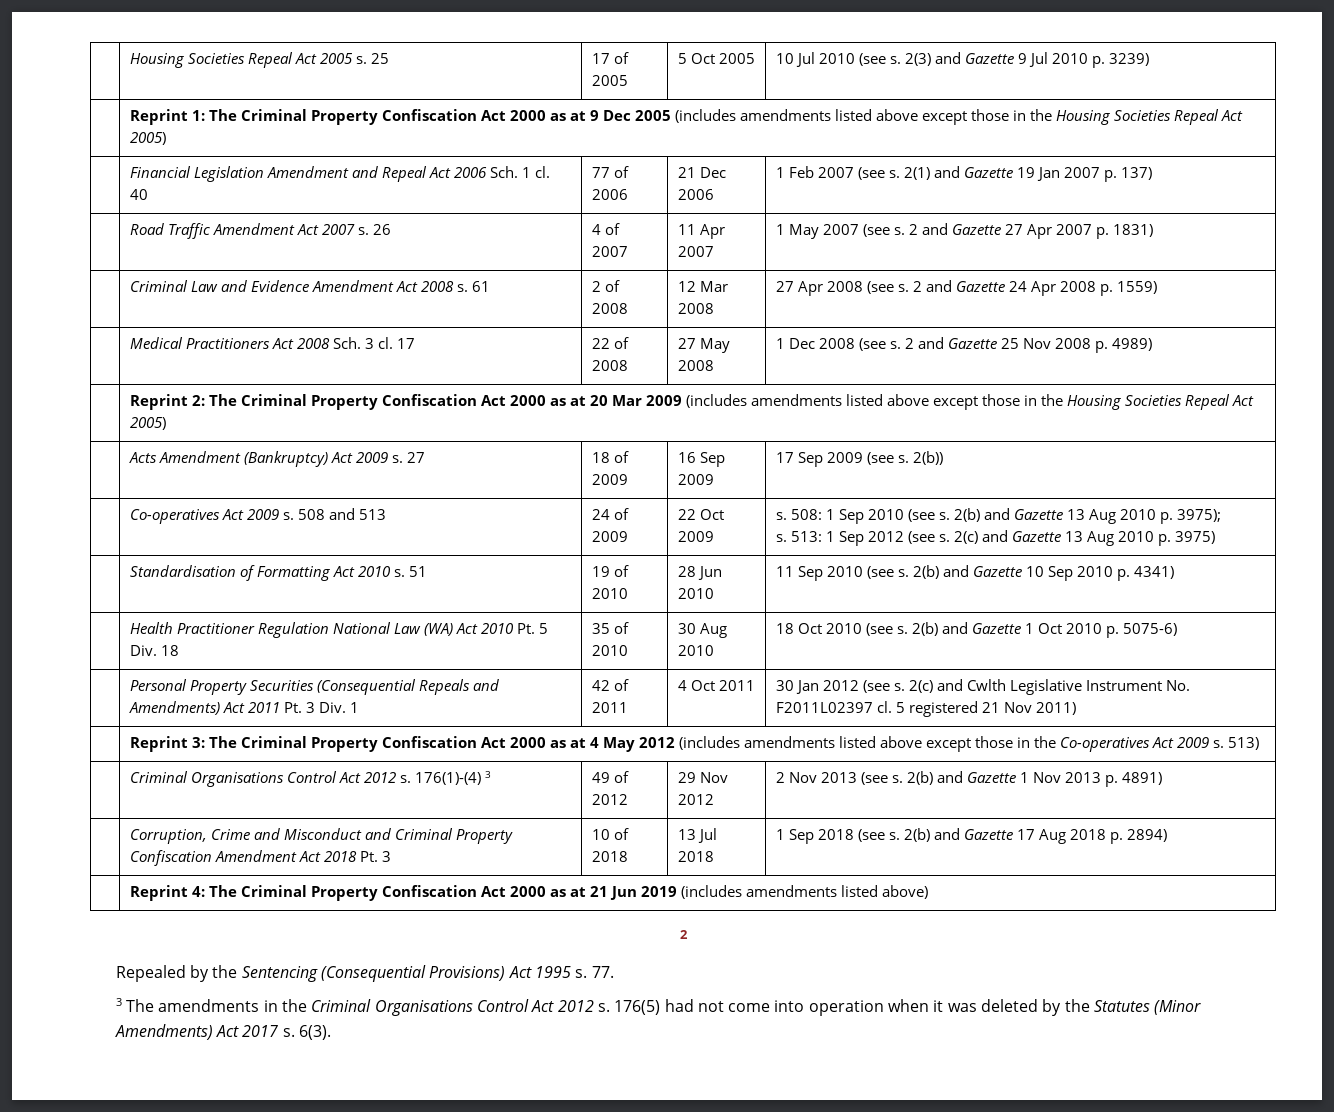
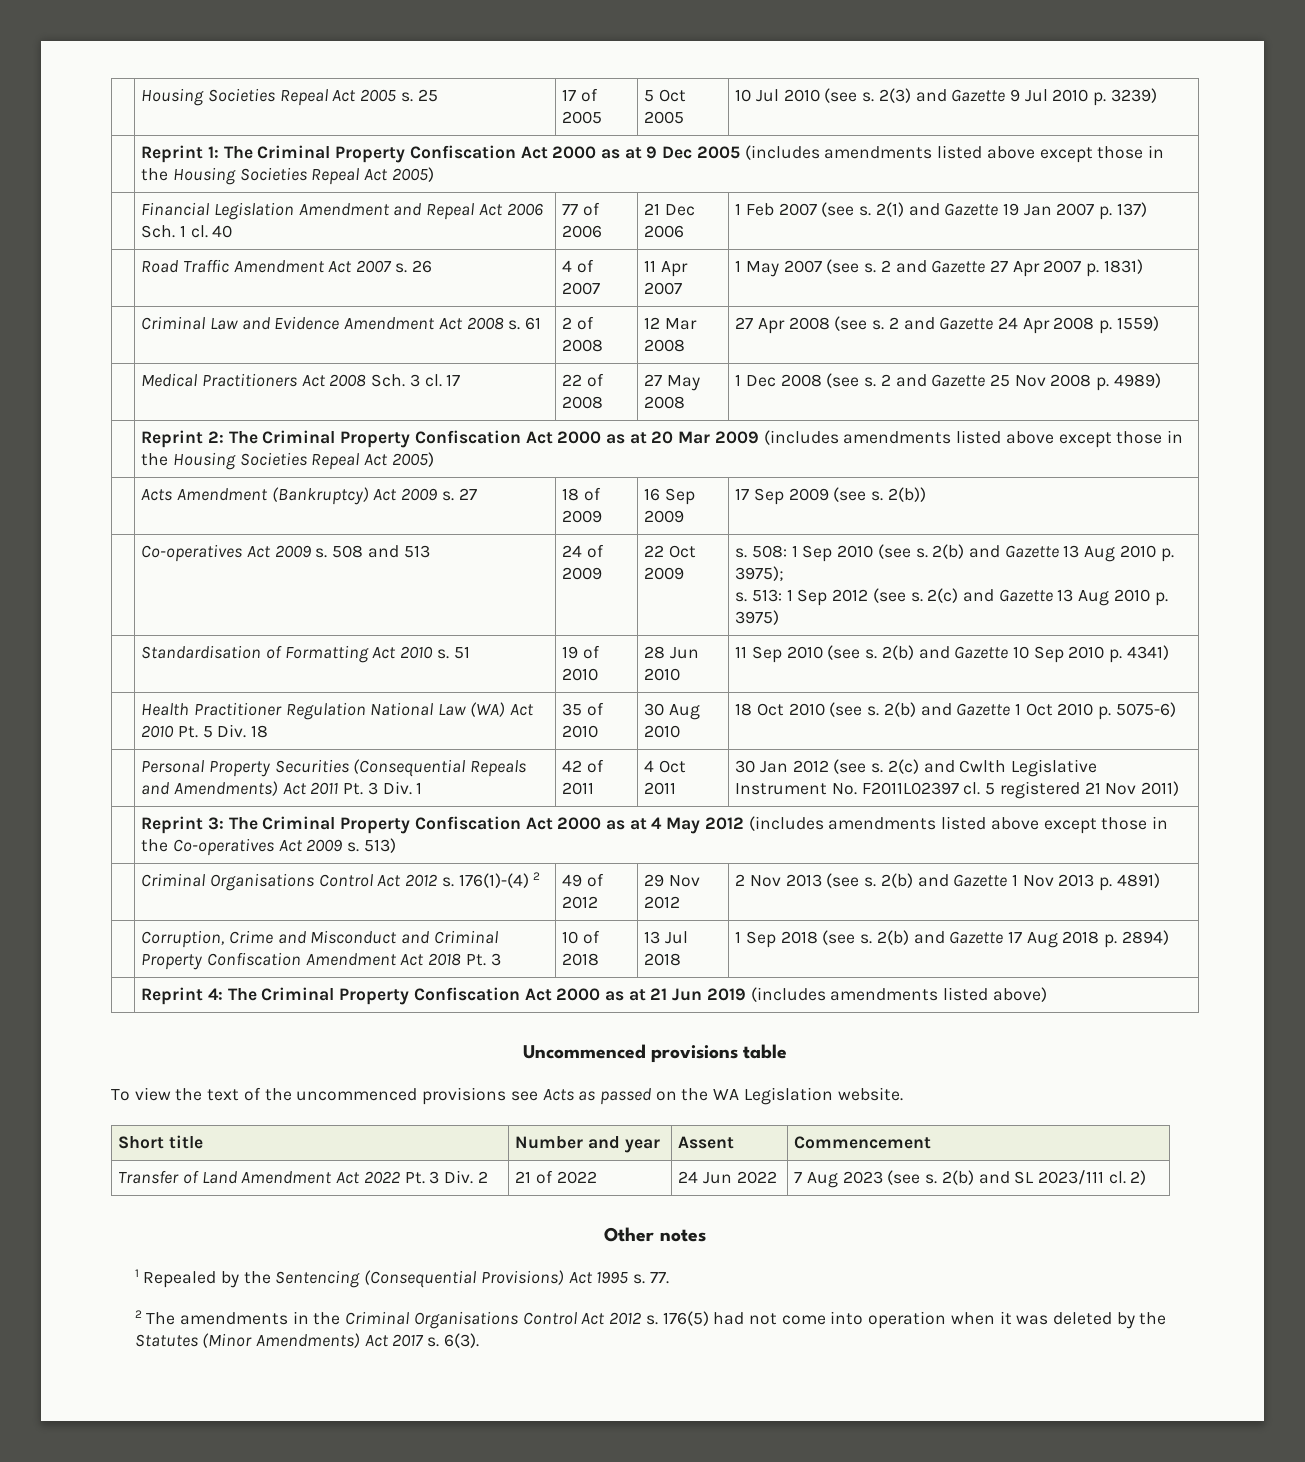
- | Criminal Organisations Control Act 2012 s. 176(1)-(4) 3 | 49 of 2012 | 29 Nov 2012 | 2 Nov 2013 (see s. 2(b) and Gazette 1 Nov 2013 p. 4891)
+ | Criminal Organisations Control Act 2012 s. 176(1)-(4) 2 | 49 of 2012 | 29 Nov 2012 | 2 Nov 2013 (see s. 2(b) and Gazette 1 Nov 2013 p. 4891)
  | Reprint 4: The Criminal Property Confiscation Act 2000 as at 21 Jun 2019 (includes amendments listed above)
- 2
- Repealed by the Sentencing (Consequential Provisions) Act 1995 s.
+ Uncommenced provisions table
+ To view the text of the uncommenced provisions see Acts as passed on the WA Legislation website.
+ Short title | Number and year | Assent | Commencement
+ Transfer of Land Amendment Act 2022 Pt. 3 Div. 2 | 21 of 2022 | 24 Jun 2022 | 7 Aug 2023 (see s. 2(b) and SL 2023/111 cl. 2)
+ Other notes
+ 1 Repealed by the Sentencing (Consequential Provisions) Act 1995 s.
- 3 The amendments in the Criminal Organisations Control Act 2012 s.
+ 2 The amendments in the Criminal Organisations Control Act 2012 s.

